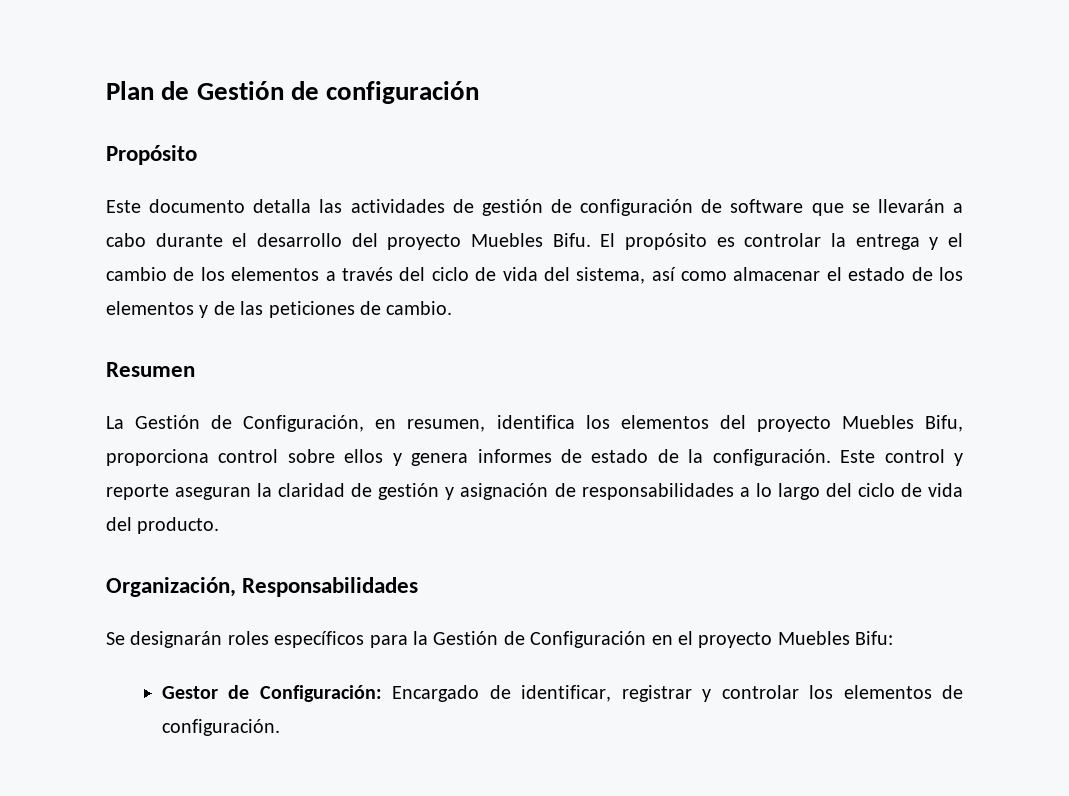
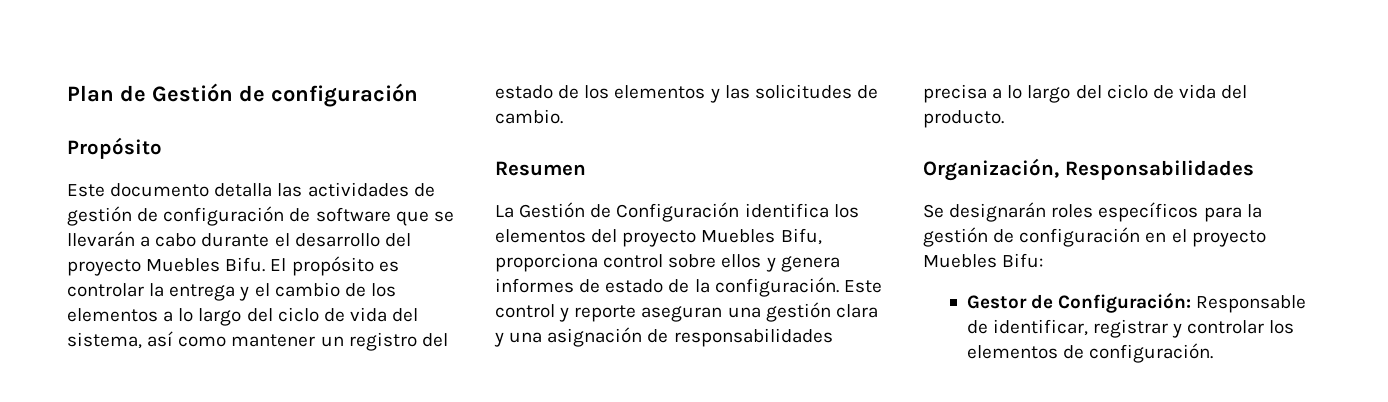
- El propósito es controlar la entrega y el cambio de los elementos a través del ciclo de vida del sistema, así como almacenar el estado de los elementos y de las peticiones de cambio.
+ El propósito es controlar la entrega y el cambio de los elementos a lo largo del ciclo de vida del sistema, así como mantener un registro del estado de los elementos y las solicitudes de cambio.
- La Gestión de Configuración, en resumen, identifica los elementos del proyecto Muebles Bifu, proporciona control sobre ellos y genera informes de estado de la configuración.
+ La Gestión de Configuración identifica los elementos del proyecto Muebles Bifu, proporciona control sobre ellos y genera informes de estado de la configuración.
- Este control y reporte aseguran la claridad de gestión y asignación de responsabilidades a lo largo del ciclo de vida del producto.
+ Este control y reporte aseguran una gestión clara y una asignación de responsabilidades precisa a lo largo del ciclo de vida del producto.
- Se designarán roles específicos para la Gestión de Configuración en el proyecto Muebles Bifu:
+ Se designarán roles específicos para la gestión de configuración en el proyecto Muebles Bifu:
- Gestor de Configuración: Encargado de identificar, registrar y controlar los elementos de configuración.
+ Gestor de Configuración: Responsable de identificar, registrar y controlar los elementos de configuración.

